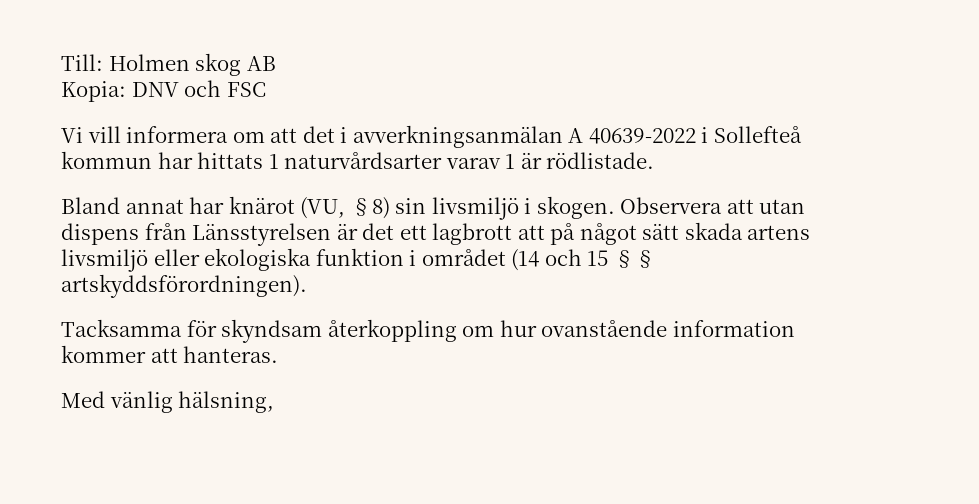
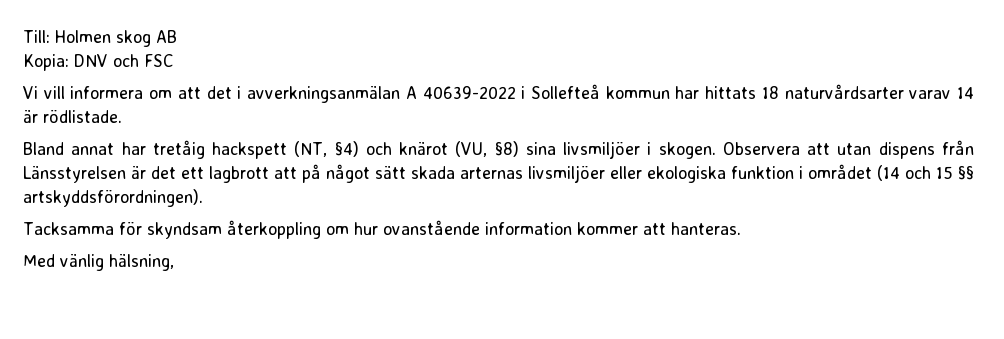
- Vi vill informera om att det i avverkningsanmälan A 40639-2022 i Sollefteå kommun har hittats 1 naturvårdsarter varav 1 är rödlistade.
+ Vi vill informera om att det i avverkningsanmälan A 40639-2022 i Sollefteå kommun har hittats 18 naturvårdsarter varav 14 är rödlistade.
- Bland annat har knärot (VU, §8) sin livsmiljö i skogen.
+ Bland annat har tretåig hackspett (NT, §4) och knärot (VU, §8) sina livsmiljöer i skogen.
- Observera att utan dispens från Länsstyrelsen är det ett lagbrott att på något sätt skada artens livsmiljö eller ekologiska funktion i området (14 och 15 §§ artskyddsförordningen).
+ Observera att utan dispens från Länsstyrelsen är det ett lagbrott att på något sätt skada arternas livsmiljöer eller ekologiska funktion i området (14 och 15 §§ artskyddsförordningen).

